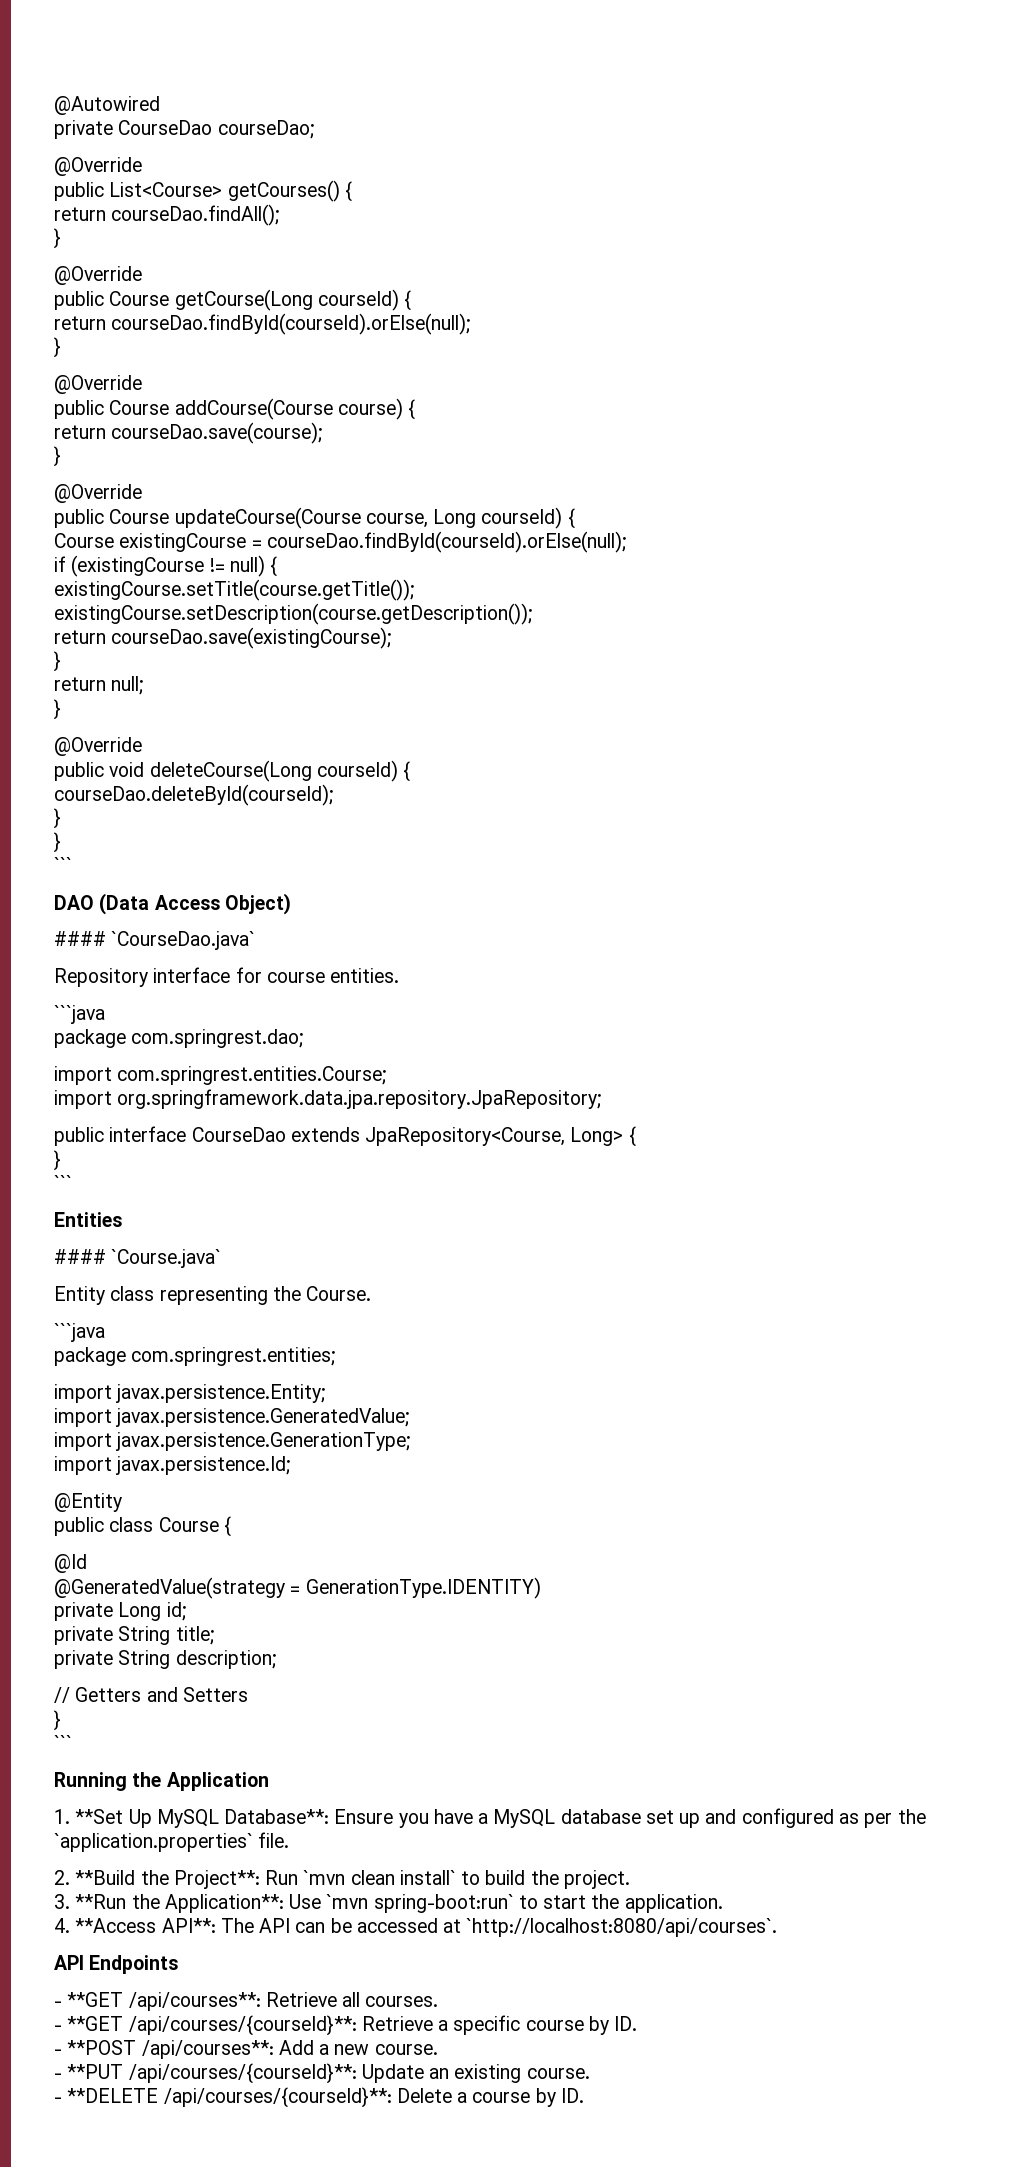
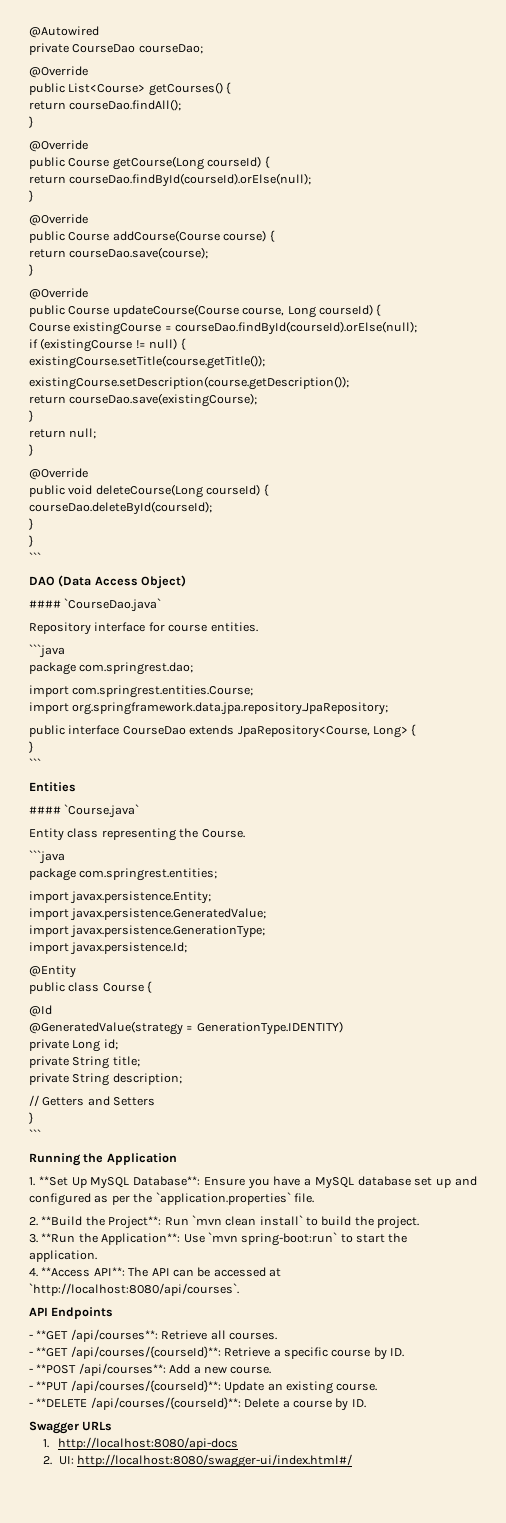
+ Swagger URLs
+ 1. http://localhost:8080/api-docs
+ 2. UI: http://localhost:8080/swagger-ui/index.html#/

